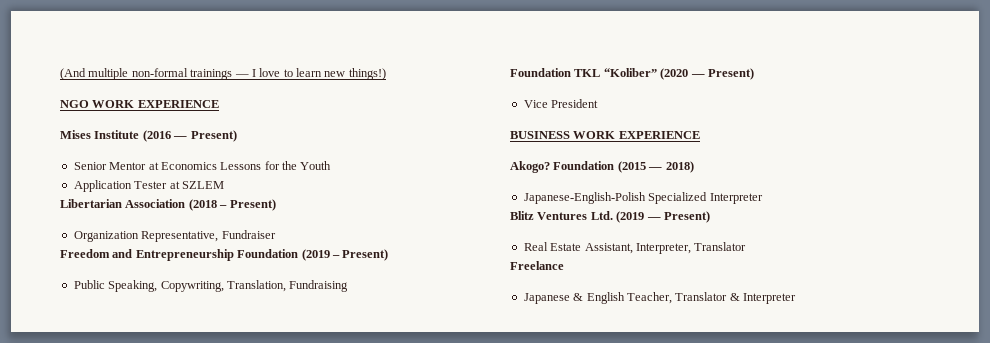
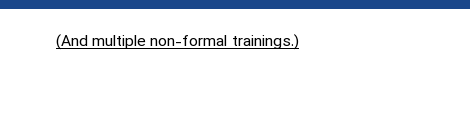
- (And multiple non-formal trainings — I love to learn new things!)
- NGO WORK EXPERIENCE
- Mises Institute (2016 — Present)
- Senior Mentor at Economics Lessons for the Youth
- Application Tester at SZLEM
- Libertarian Association (2018 – Present)
- Organization Representative, Fundraiser
- Freedom and Entrepreneurship Foundation (2019 – Present)
- Public Speaking, Copywriting, Translation, Fundraising
- Foundation TKL “Koliber” (2020 — Present)
- Vice President
- BUSINESS WORK EXPERIENCE
- Akogo? Foundation (2015 — 2018)
- Japanese-English-Polish Specialized Interpreter
- Blitz Ventures Ltd. (2019 — Present)
- Real Estate Assistant, Interpreter, Translator
- Freelance
- Japanese & English Teacher, Translator & Interpreter
+ (And multiple non-formal trainings.)

